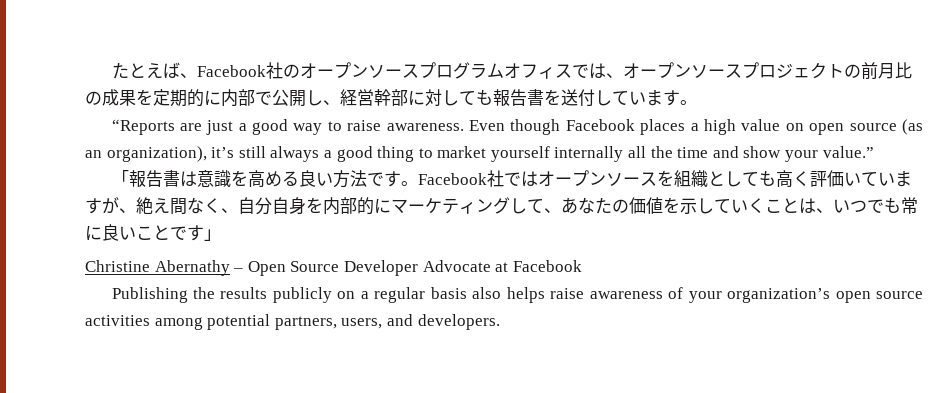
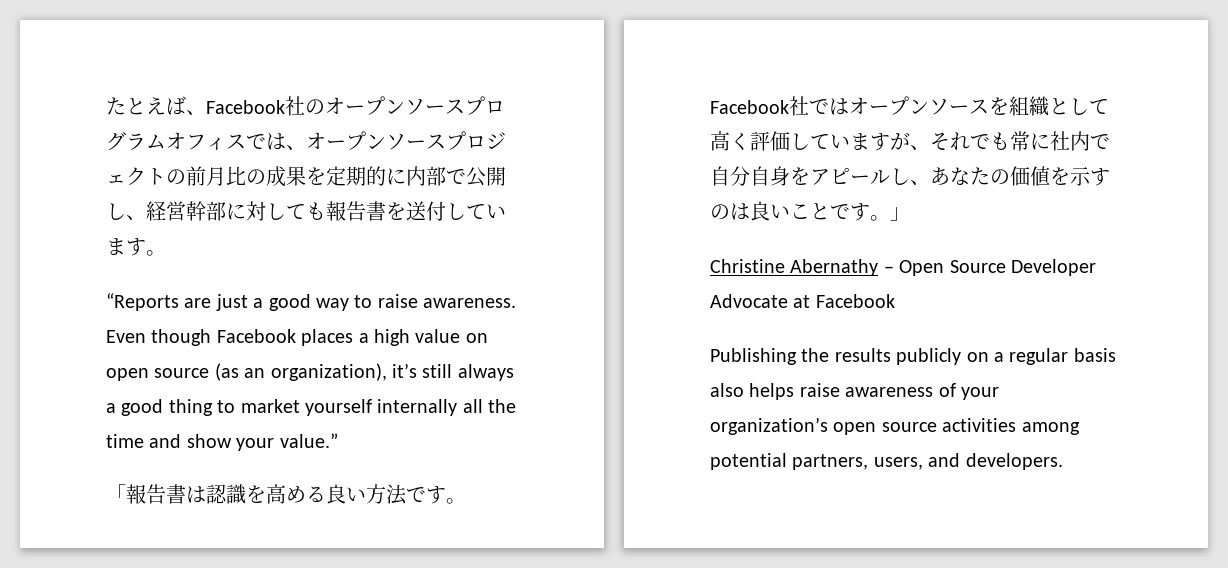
- 「報告書は意識を高める良い方法です。
+ 「報告書は認識を高める良い方法です。
- Facebook社ではオープンソースを組織としても高く評価いていますが、絶え間なく、自分自身を内部的にマーケティングして、あなたの価値を示していくことは、いつでも常に良いことです」
+ Facebook社ではオープンソースを組織として高く評価していますが、それでも常に社内で自分自身をアピールし、あなたの価値を示すのは良いことです。」

